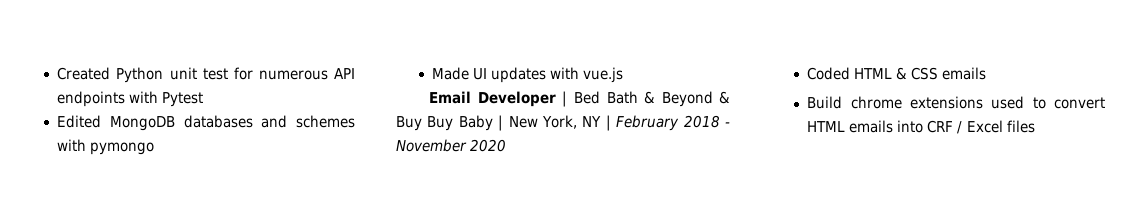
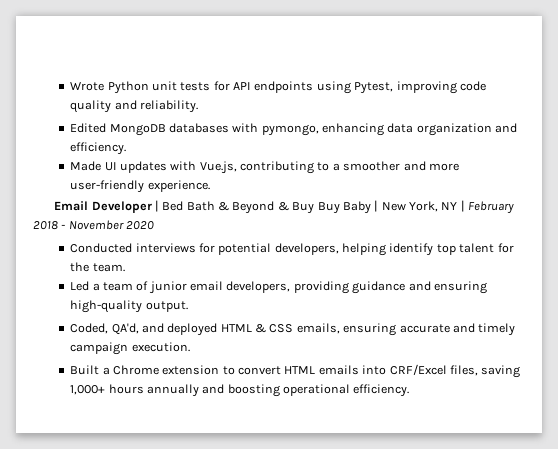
- Created Python unit test for numerous API endpoints with Pytest
- Edited MongoDB databases and schemes with pymongo
- Made UI updates with vue.js
+ Wrote Python unit tests for API endpoints using Pytest, improving code quality and reliability.
+ Edited MongoDB databases with pymongo, enhancing data organization and efficiency.
+ Made UI updates with Vue.js, contributing to a smoother and more user-friendly experience.
- Coded HTML & CSS emails
- Build chrome extensions used to convert HTML emails into CRF / Excel files
+ Conducted interviews for potential developers, helping identify top talent for the team.
+ Led a team of junior email developers, providing guidance and ensuring high-quality output.
+ Coded, QA'd, and deployed HTML & CSS emails, ensuring accurate and timely campaign execution.
+ Built a Chrome extension to convert HTML emails into CRF/Excel files, saving 1,000+ hours annually and boosting operational efficiency.

